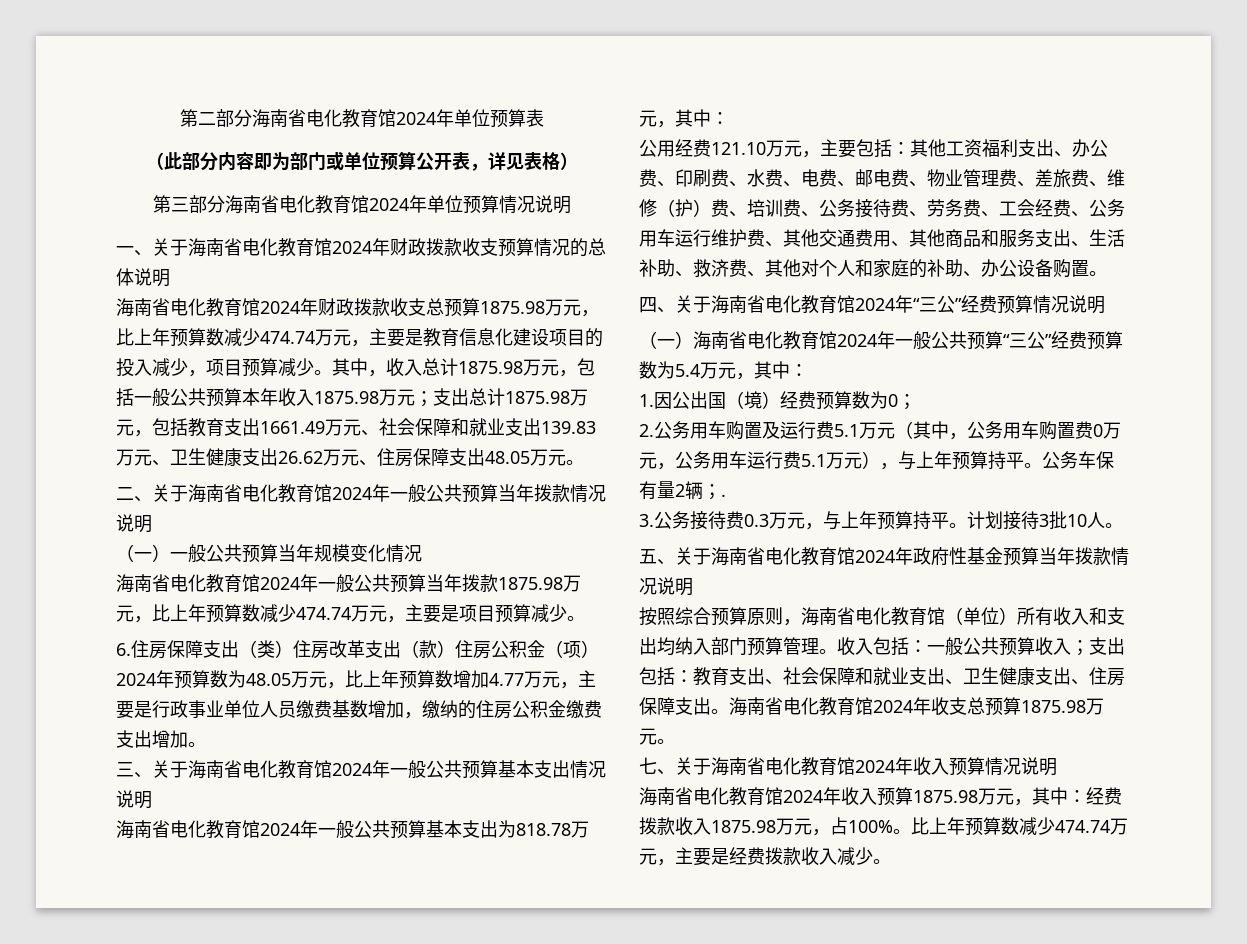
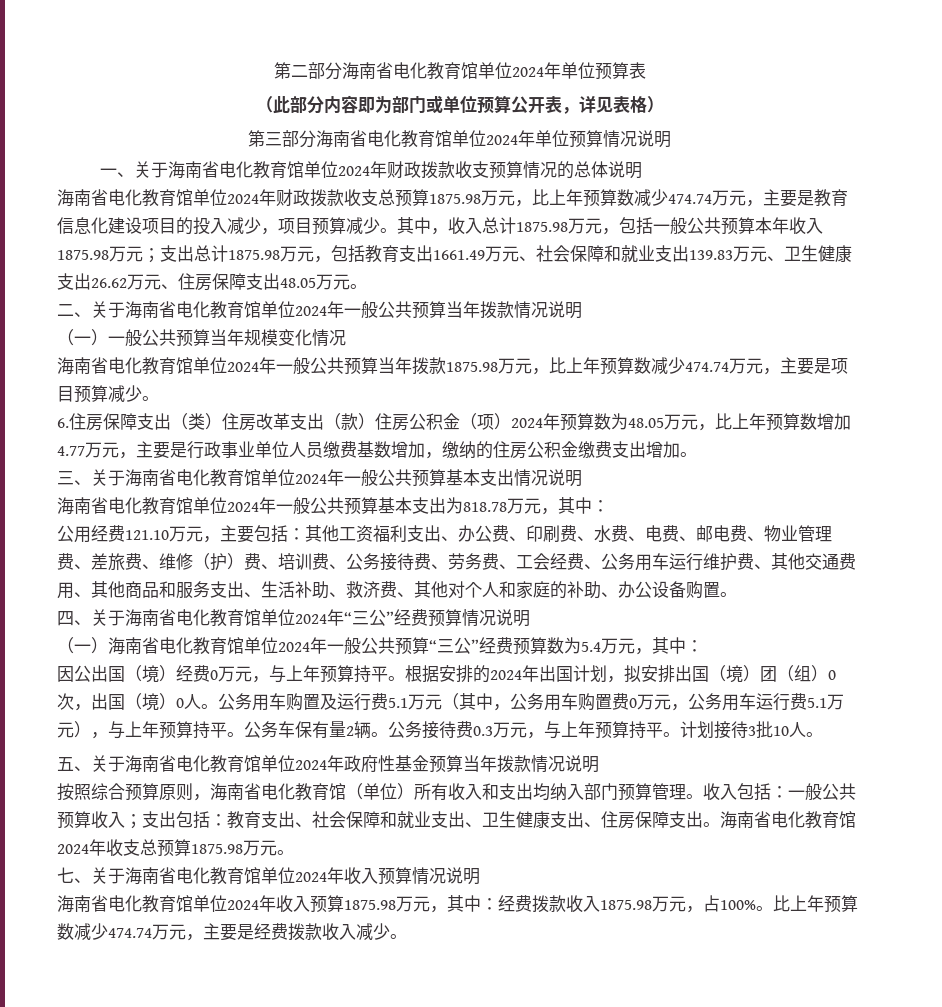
- 第二部分海南省电化教育馆2024年单位预算表
+ 第二部分海南省电化教育馆单位2024年单位预算表
- 第三部分海南省电化教育馆2024年单位预算情况说明
+ 第三部分海南省电化教育馆单位2024年单位预算情况说明
- 一、关于海南省电化教育馆2024年财政拨款收支预算情况的总体说明
+ 一、关于海南省电化教育馆单位2024年财政拨款收支预算情况的总体说明
- 海南省电化教育馆2024年财政拨款收支总预算1875.98万元，比上年预算数减少474.74万元，主要是教育信息化建设项目的投入减少，项目预算减少。
+ 海南省电化教育馆单位2024年财政拨款收支总预算1875.98万元，比上年预算数减少474.74万元，主要是教育信息化建设项目的投入减少，项目预算减少。
- 二、关于海南省电化教育馆2024年一般公共预算当年拨款情况说明
+ 二、关于海南省电化教育馆单位2024年一般公共预算当年拨款情况说明
- 海南省电化教育馆2024年一般公共预算当年拨款1875.98万元，比上年预算数减少474.74万元，主要是项目预算减少。
+ 海南省电化教育馆单位2024年一般公共预算当年拨款1875.98万元，比上年预算数减少474.74万元，主要是项目预算减少。
- 三、关于海南省电化教育馆2024年一般公共预算基本支出情况说明
+ 三、关于海南省电化教育馆单位2024年一般公共预算基本支出情况说明
- 海南省电化教育馆2024年一般公共预算基本支出为818.78万元，其中：
+ 海南省电化教育馆单位2024年一般公共预算基本支出为818.78万元，其中：
- 四、关于海南省电化教育馆2024年“三公”经费预算情况说明
+ 四、关于海南省电化教育馆单位2024年“三公”经费预算情况说明
- （一）海南省电化教育馆2024年一般公共预算“三公”经费预算数为5.4万元，其中：
+ （一）海南省电化教育馆单位2024年一般公共预算“三公”经费预算数为5.4万元，其中：
- 1.因公出国（境）经费预算数为0；
- 2.公务用车购置及运行费5.1万元（其中，公务用车购置费0万元，公务用车运行费5.1万元），与上年预算持平。
+ 因公出国（境）经费0万元，与上年预算持平。根据安排的2024年出国计划，拟安排出国（境）团（组）0次，出国（境）0人。公务用车购置及运行费5.1万元（其中，公务用车购置费0万元，公务用车运行费5.1万元），与上年预算持平。
- 公务车保有量2辆；.
- 3.公务接待费0.3万元，与上年预算持平。
+ 公务车保有量2辆。公务接待费0.3万元，与上年预算持平。
- 五、关于海南省电化教育馆2024年政府性基金预算当年拨款情况说明
+ 五、关于海南省电化教育馆单位2024年政府性基金预算当年拨款情况说明
- 七、关于海南省电化教育馆2024年收入预算情况说明
+ 七、关于海南省电化教育馆单位2024年收入预算情况说明
- 海南省电化教育馆2024年收入预算1875.98万元，其中：经费拨款收入1875.98万元，占100%。
+ 海南省电化教育馆单位2024年收入预算1875.98万元，其中：经费拨款收入1875.98万元，占100%。

